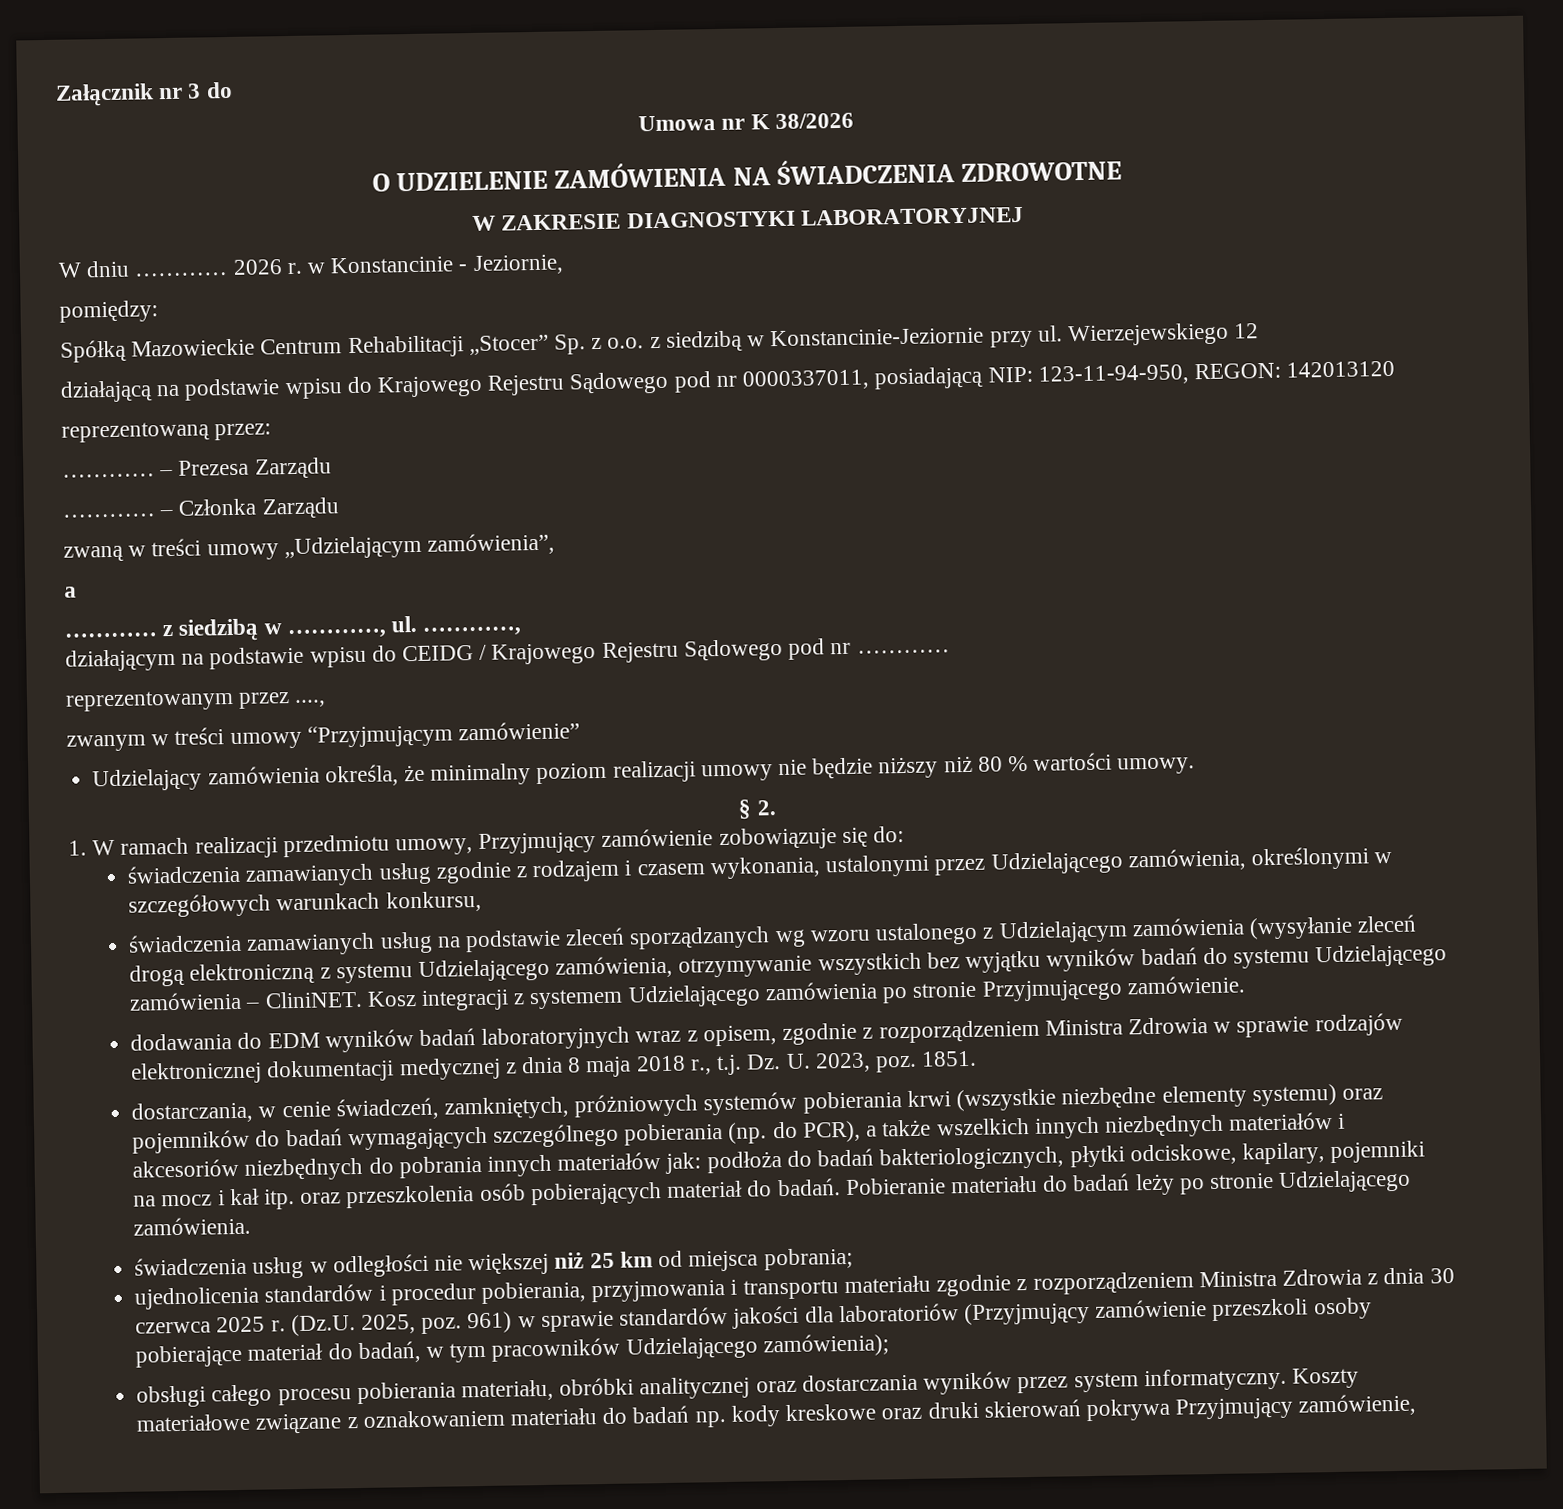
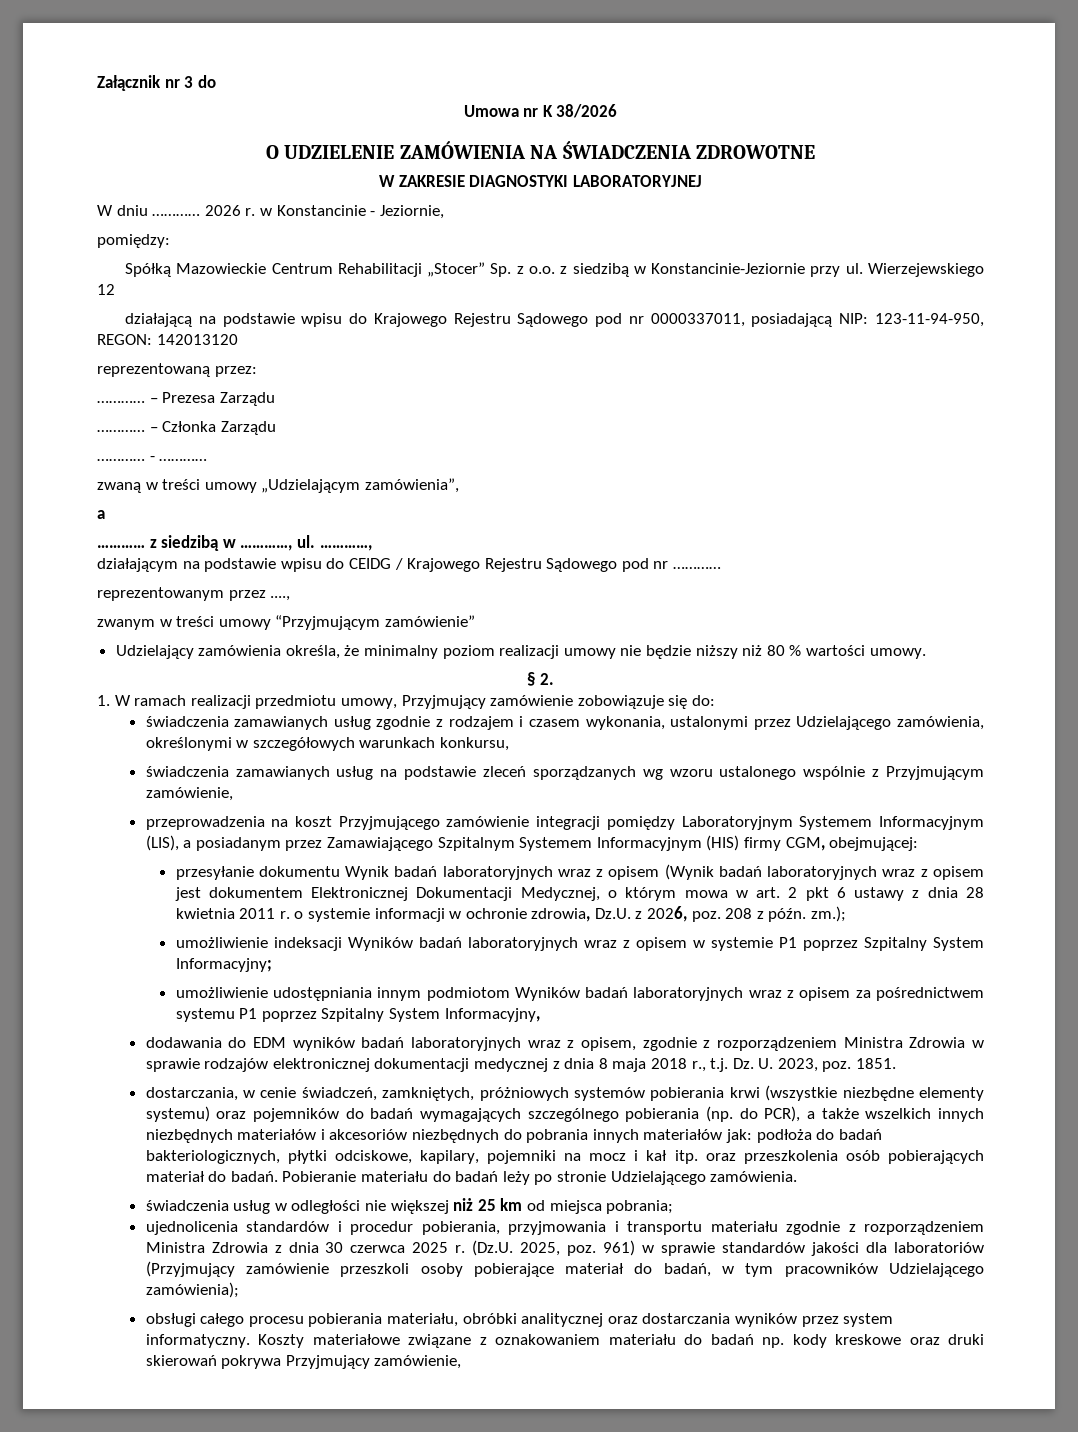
+ ………… - …………
- świadczenia zamawianych usług na podstawie zleceń sporządzanych wg wzoru ustalonego z Udzielającym zamówienia (wysyłanie zleceń drogą elektroniczną z systemu Udzielającego zamówienia, otrzymywanie wszystkich bez wyjątku wyników badań do systemu Udzielającego zamówienia – CliniNET. Kosz integracji z systemem Udzielającego zamówienia po stronie Przyjmującego zamówienie.
+ świadczenia zamawianych usług na podstawie zleceń sporządzanych wg wzoru ustalonego wspólnie z Przyjmującym zamówienie,
+ przeprowadzenia na koszt Przyjmującego zamówienie integracji pomiędzy Laboratoryjnym Systemem Informacyjnym (LIS), a posiadanym przez Zamawiającego Szpitalnym Systemem Informacyjnym (HIS) firmy CGM, obejmującej:
+ przesyłanie dokumentu Wynik badań laboratoryjnych wraz z opisem (Wynik badań laboratoryjnych wraz z opisem jest dokumentem Elektronicznej Dokumentacji Medycznej, o którym mowa w art. 2 pkt 6 ustawy z dnia 28 kwietnia 2011 r. o systemie informacji w ochronie zdrowia, Dz.U. z 2026, poz. 208 z późn. zm.);
+ umożliwienie indeksacji Wyników badań laboratoryjnych wraz z opisem w systemie P1 poprzez Szpitalny System Informacyjny;
+ umożliwienie udostępniania innym podmiotom Wyników badań laboratoryjnych wraz z opisem za pośrednictwem systemu P1 poprzez Szpitalny System Informacyjny,

